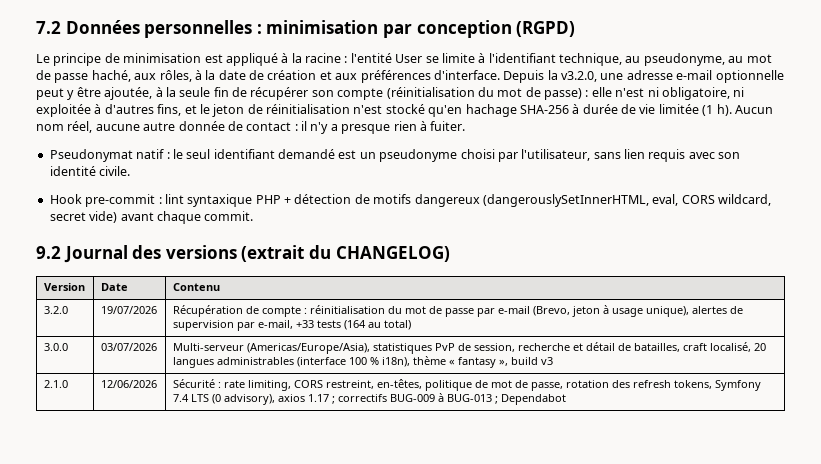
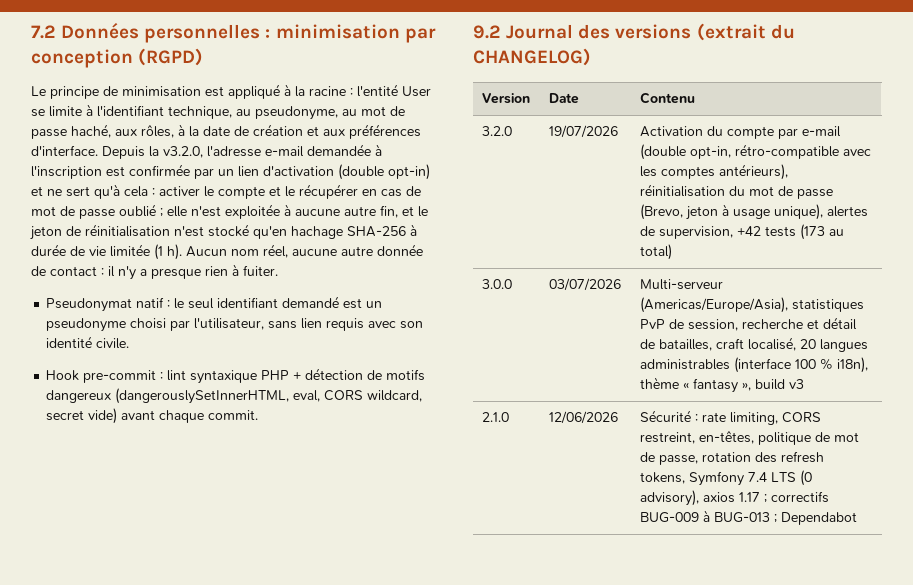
- Depuis la v3.2.0, une adresse e-mail optionnelle peut y être ajoutée, à la seule fin de récupérer son compte (réinitialisation du mot de passe) : elle n'est ni obligatoire, ni exploitée à d'autres fins, et le jeton de réinitialisation n'est stocké qu'en hachage SHA-256 à durée de vie limitée (1 h).
+ Depuis la v3.2.0, l'adresse e-mail demandée à l'inscription est confirmée par un lien d'activation (double opt-in) et ne sert qu'à cela : activer le compte et le récupérer en cas de mot de passe oublié ; elle n'est exploitée à aucune autre fin, et le jeton de réinitialisation n'est stocké qu'en hachage SHA-256 à durée de vie limitée (1 h).
- 3.2.0 | 19/07/2026 | Récupération de compte : réinitialisation du mot de passe par e-mail (Brevo, jeton à usage unique), alertes de supervision par e-mail, +33 tests (164 au total)
+ 3.2.0 | 19/07/2026 | Activation du compte par e-mail (double opt-in, rétro-compatible avec les comptes antérieurs), réinitialisation du mot de passe (Brevo, jeton à usage unique), alertes de supervision, +42 tests (173 au total)

